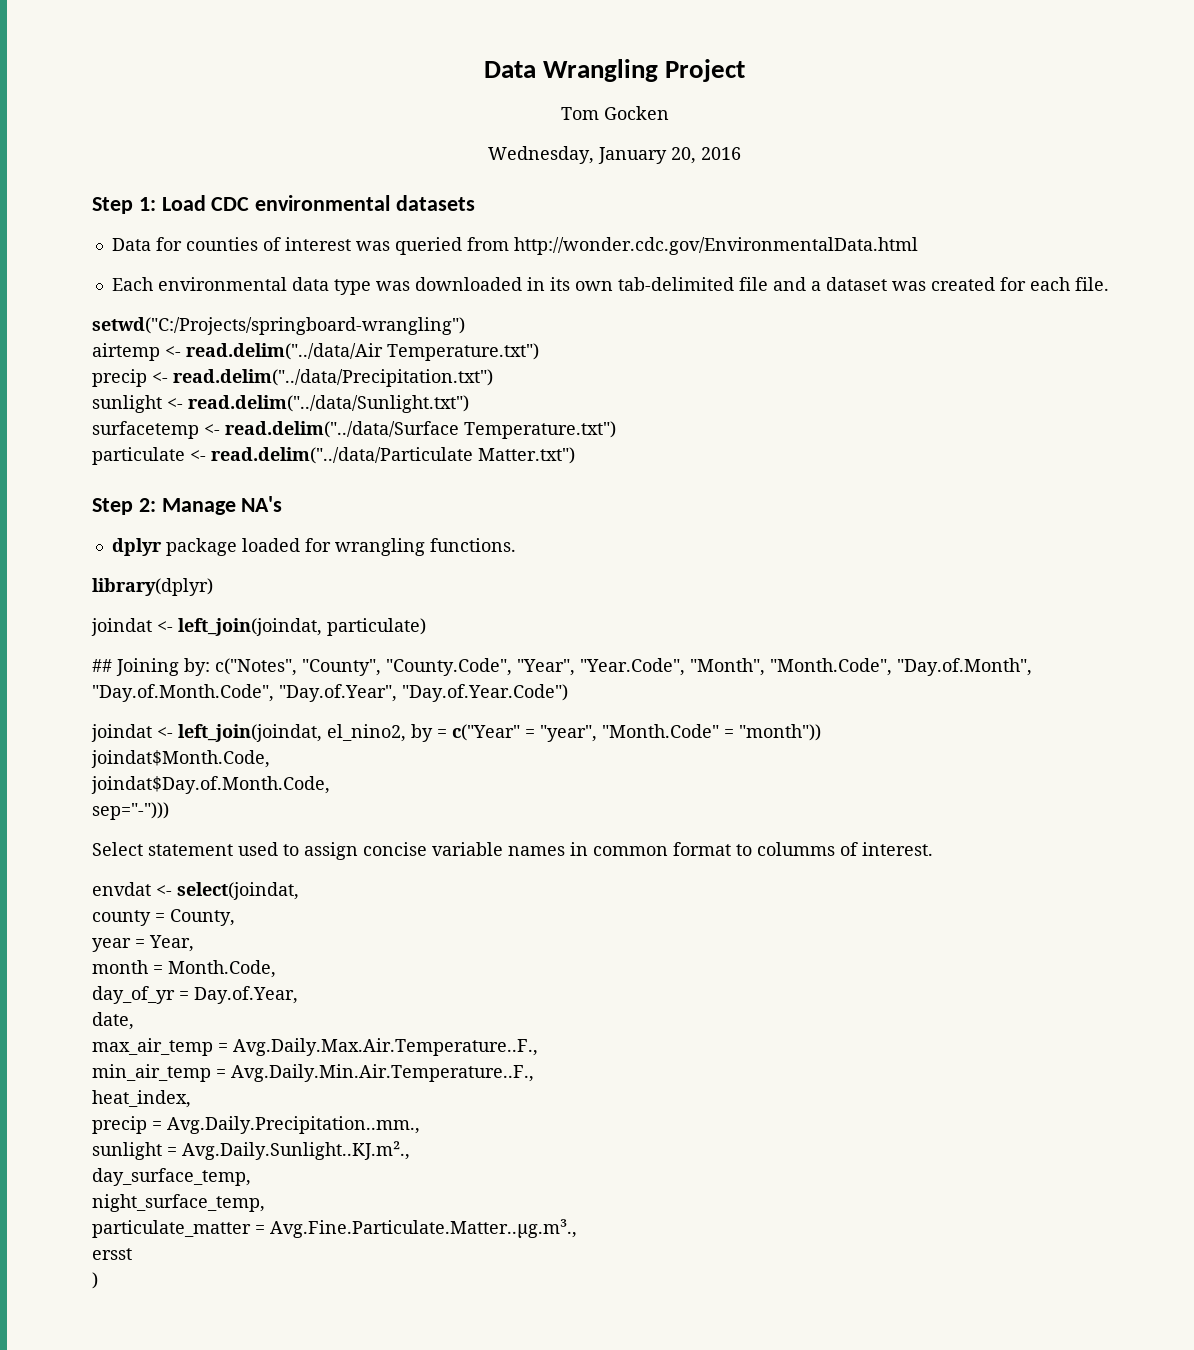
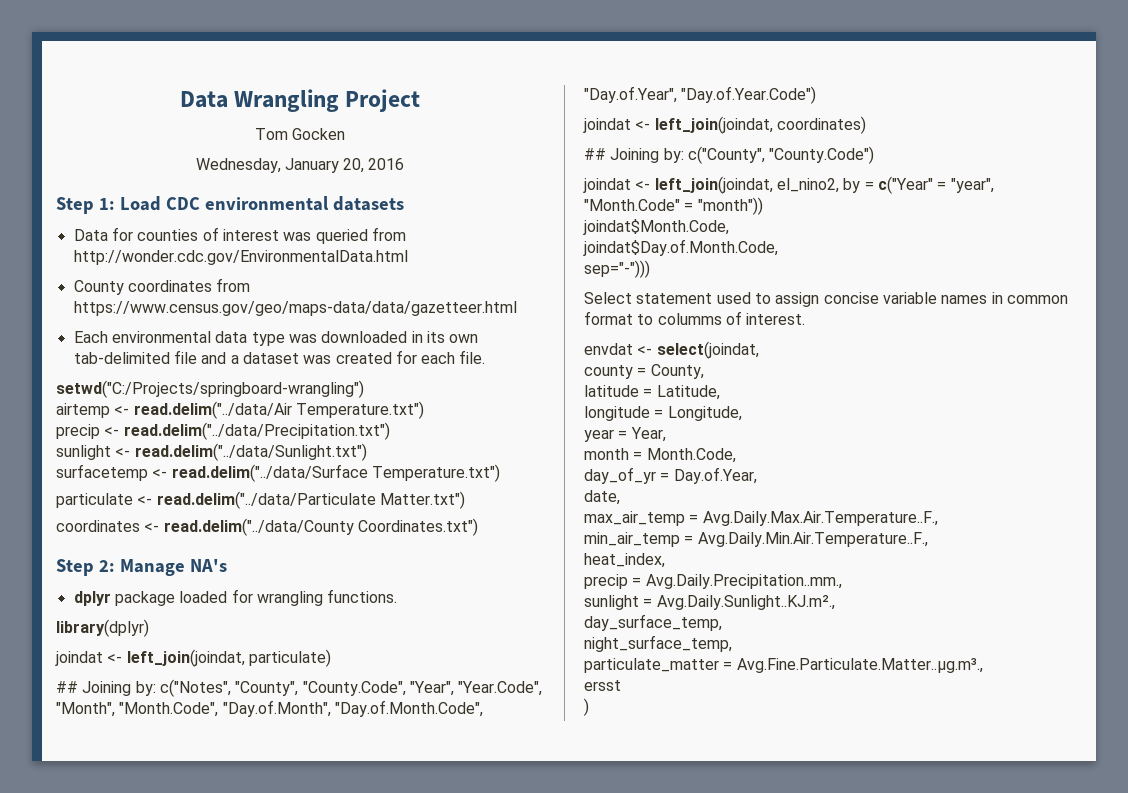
+ County coordinates from https://www.census.gov/geo/maps-data/data/gazetteer.html
+ coordinates <- read.delim("../data/County Coordinates.txt")
+ joindat <- left_join(joindat, coordinates)
+ ## Joining by: c("County", "County.Code")
+ latitude = Latitude,
+ longitude = Longitude,

